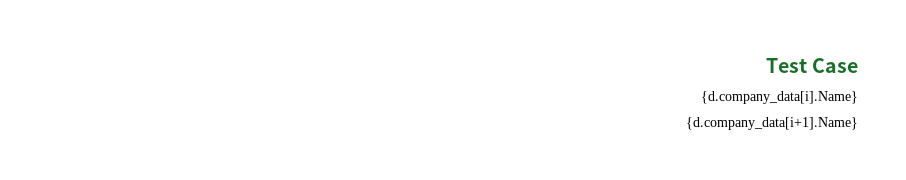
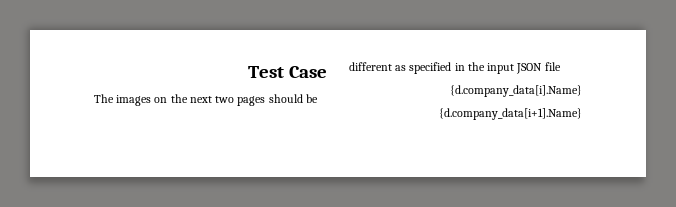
+ The images on the next two pages should be different as specified in the input JSON file

